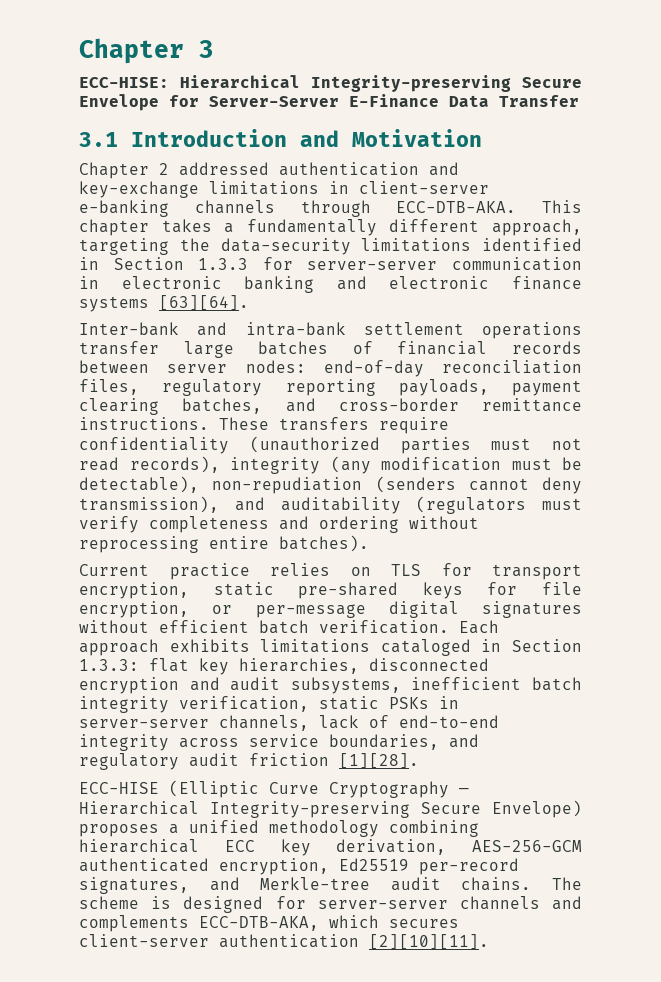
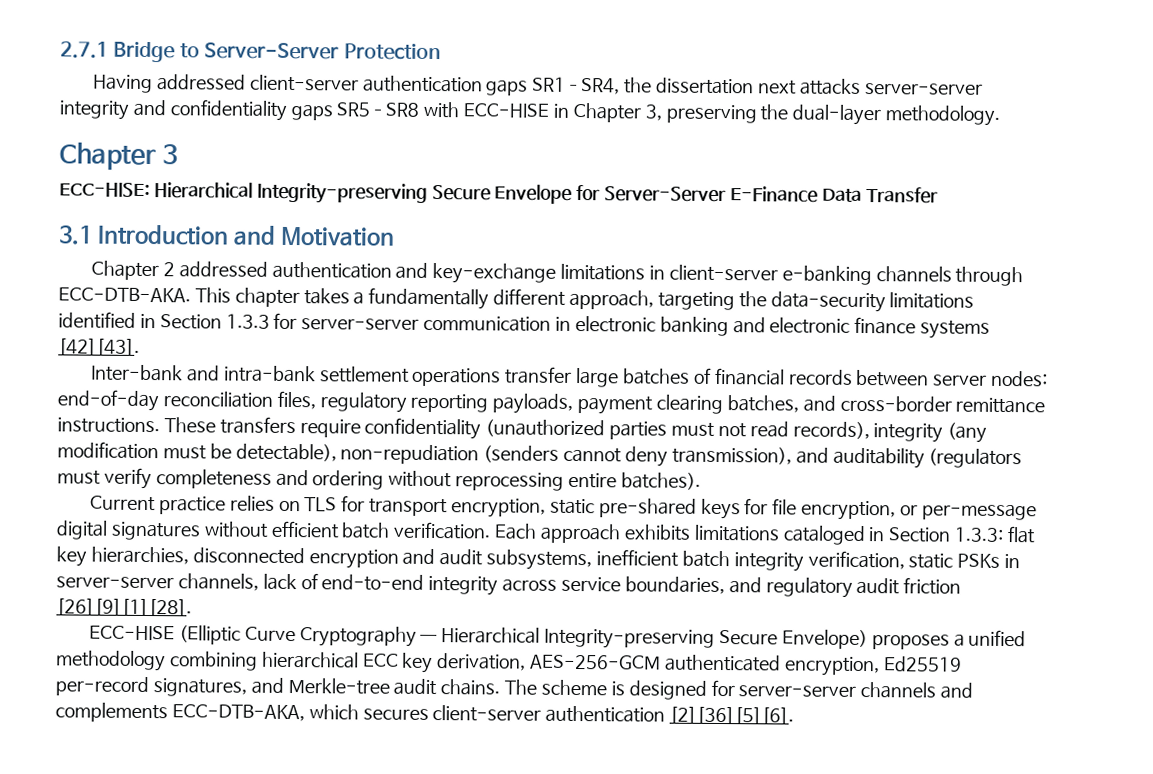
+ 2.7.1 Bridge to Server-Server Protection
+ Having addressed client-server authentication gaps SR1–SR4, the dissertation next attacks server-server integrity and confidentiality gaps SR5–SR8 with ECC-HISE in Chapter 3, preserving the dual-layer methodology.
- This chapter takes a fundamentally different approach, targeting the data-security limitations identified in Section 1.3.3 for server-server communication in electronic banking and electronic finance systems [63][64].
+ This chapter takes a fundamentally different approach, targeting the data-security limitations identified in Section 1.3.3 for server-server communication in electronic banking and electronic finance systems [42][43].
- Each approach exhibits limitations cataloged in Section 1.3.3: flat key hierarchies, disconnected encryption and audit subsystems, inefficient batch integrity verification, static PSKs in server-server channels, lack of end-to-end integrity across service boundaries, and regulatory audit friction [1][28].
+ Each approach exhibits limitations cataloged in Section 1.3.3: flat key hierarchies, disconnected encryption and audit subsystems, inefficient batch integrity verification, static PSKs in server-server channels, lack of end-to-end integrity across service boundaries, and regulatory audit friction [26][9][1][28].
- The scheme is designed for server-server channels and complements ECC-DTB-AKA, which secures client-server authentication [2][10][11].
+ The scheme is designed for server-server channels and complements ECC-DTB-AKA, which secures client-server authentication [2][36][5][6].

